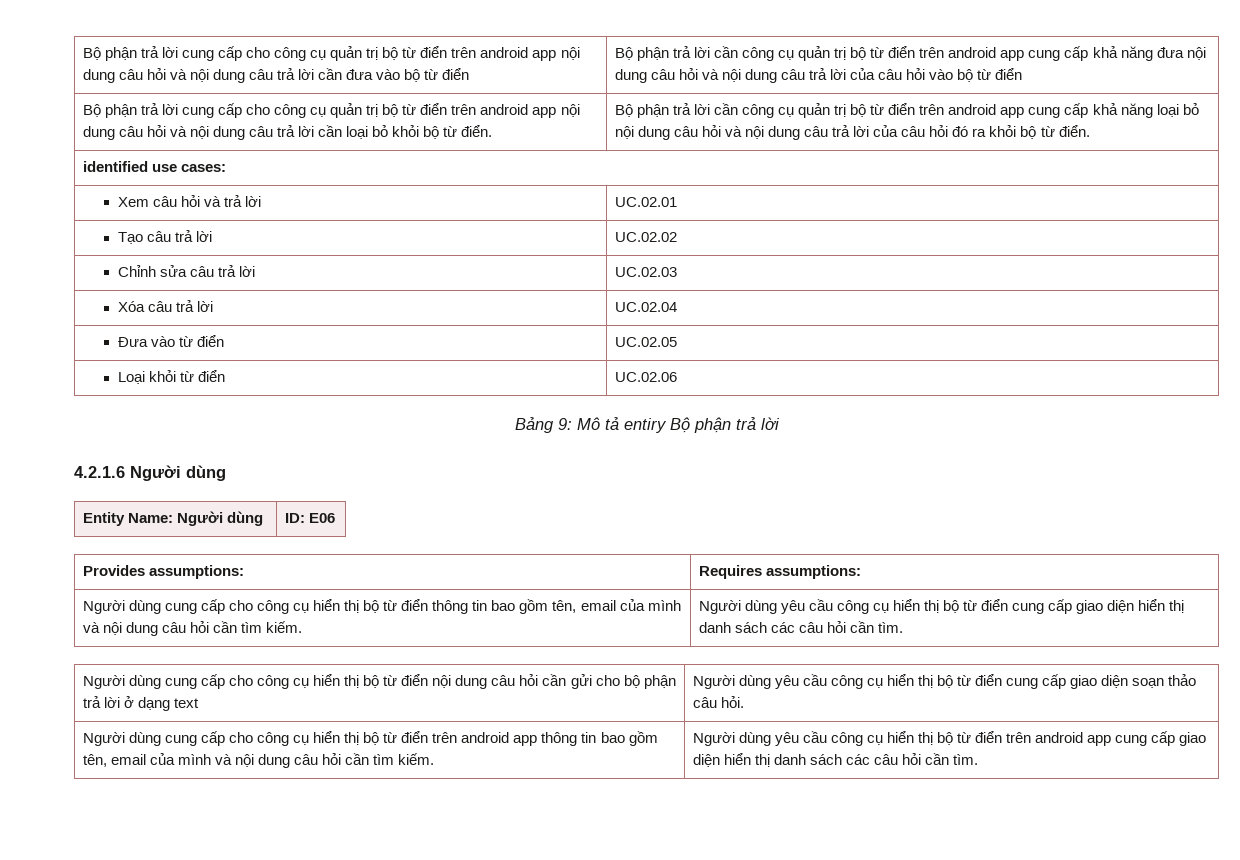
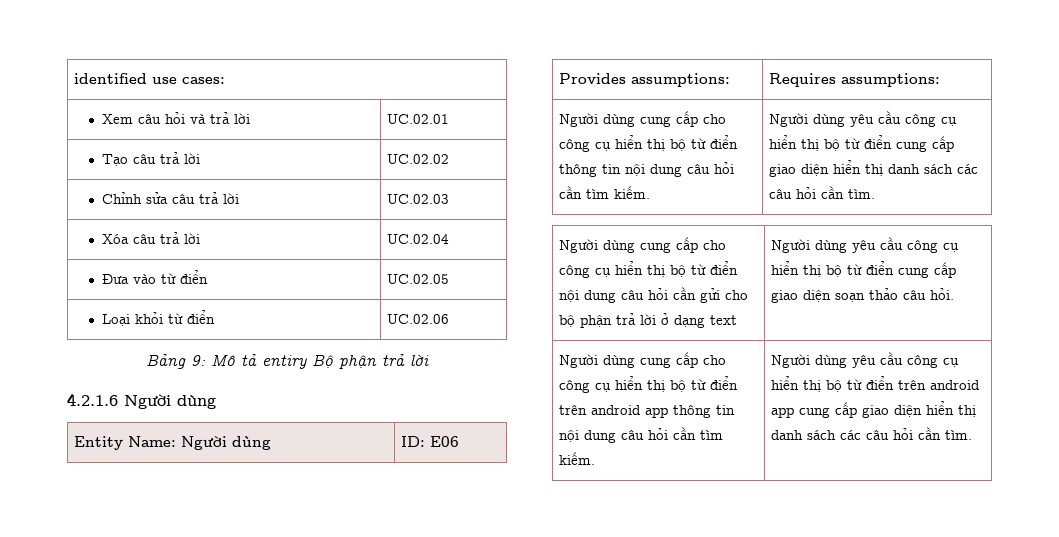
- Bộ phận trả lời cung cấp cho công cụ quản trị bộ từ điển trên android app nội dung câu hỏi và nội dung câu trả lời cần đưa vào bộ từ điển | Bộ phận trả lời cần công cụ quản trị bộ từ điển trên android app cung cấp khả năng đưa nội dung câu hỏi và nội dung câu trả lời của câu hỏi vào bộ từ điển
- Bộ phận trả lời cung cấp cho công cụ quản trị bộ từ điển trên android app nội dung câu hỏi và nội dung câu trả lời cần loại bỏ khỏi bộ từ điển. | Bộ phận trả lời cần công cụ quản trị bộ từ điển trên android app cung cấp khả năng loại bỏ nội dung câu hỏi và nội dung câu trả lời của câu hỏi đó ra khỏi bộ từ điển.
- Người dùng cung cấp cho công cụ hiển thị bộ từ điển thông tin bao gồm tên, email của mình và nội dung câu hỏi cần tìm kiếm.
+ Người dùng cung cấp cho công cụ hiển thị bộ từ điển thông tin nội dung câu hỏi cần tìm kiếm.
- Người dùng cung cấp cho công cụ hiển thị bộ từ điển trên android app thông tin bao gồm tên, email của mình và nội dung câu hỏi cần tìm kiếm.
+ Người dùng cung cấp cho công cụ hiển thị bộ từ điển trên android app thông tin nội dung câu hỏi cần tìm kiếm.

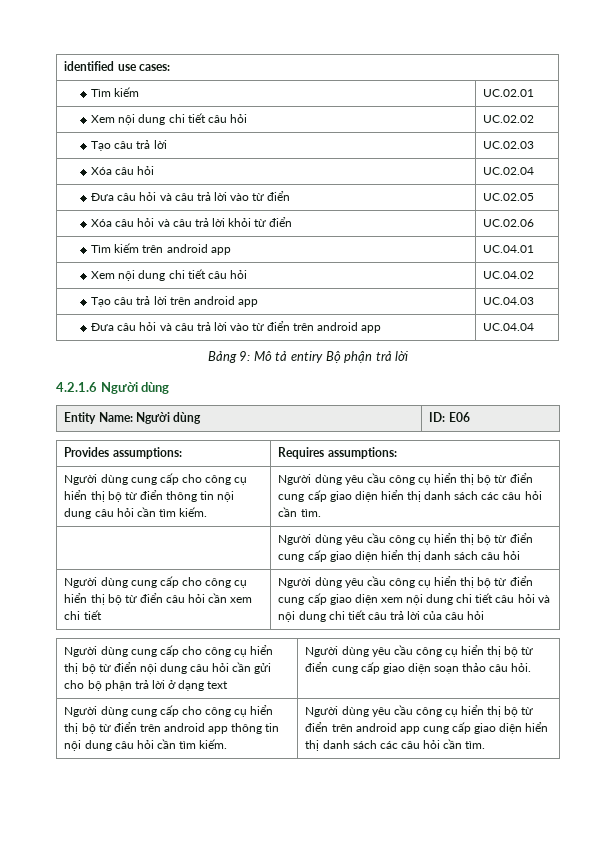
- Xem câu hỏi và trả lời | UC.02.01
- Tạo câu trả lời | UC.02.02
+ Tìm kiếm | UC.02.01
+ Xem nội dung chi tiết câu hỏi | UC.02.02
- Chỉnh sửa câu trả lời | UC.02.03
+ Tạo câu trả lời | UC.02.03
- Xóa câu trả lời | UC.02.04
+ Xóa câu hỏi | UC.02.04
- Đưa vào từ điển | UC.02.05
- Loại khỏi từ điển | UC.02.06
+ Đưa câu hỏi và câu trả lời vào từ điển | UC.02.05
+ Xóa câu hỏi và câu trả lời khỏi từ điển | UC.02.06
+ Tìm kiếm trên android app | UC.04.01
+ Xem nội dung chi tiết câu hỏi | UC.04.02
+ Tạo câu trả lời trên android app | UC.04.03
+ Đưa câu hỏi và câu trả lời vào từ điển trên android app | UC.04.04
+ | Người dùng yêu cầu công cụ hiển thị bộ từ điển cung cấp giao diện hiển thị danh sách câu hỏi
+ Người dùng cung cấp cho công cụ hiển thị bộ từ điển câu hỏi cần xem chi tiết | Người dùng yêu cầu công cụ hiển thị bộ từ điển cung cấp giao diện xem nội dung chi tiết câu hỏi và nội dung chi tiết câu trả lời của câu hỏi

